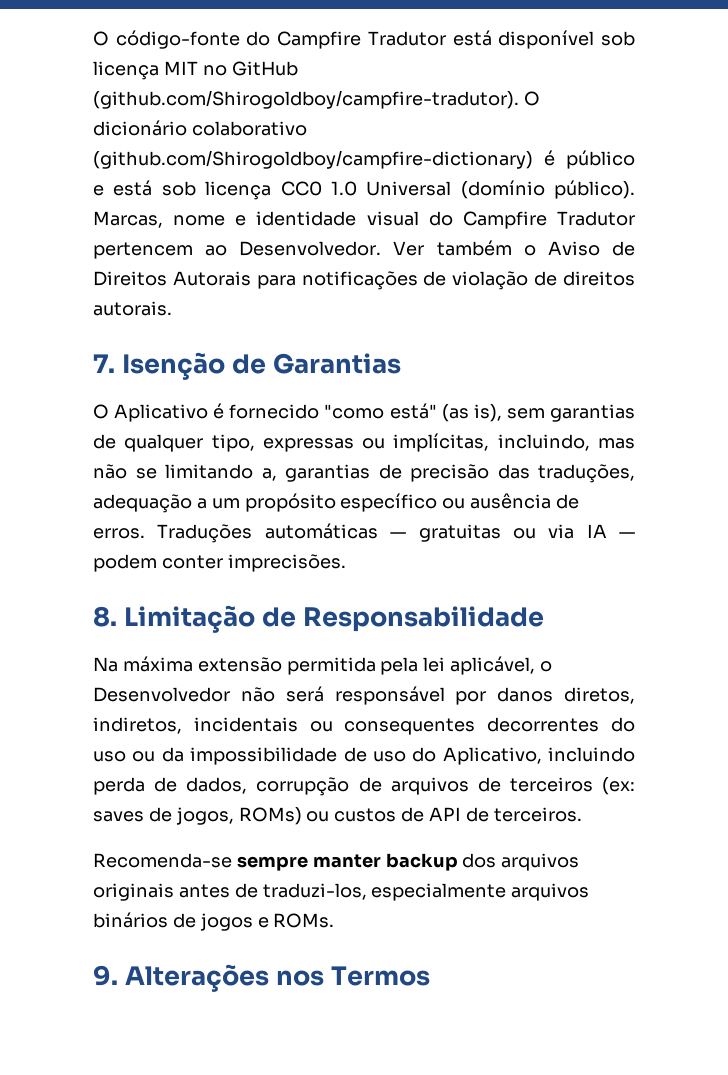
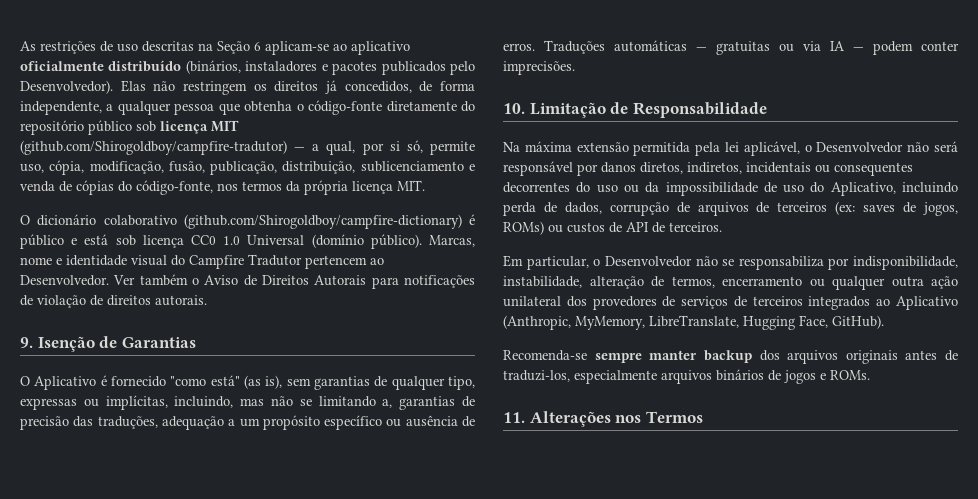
- O código-fonte do Campfire Tradutor está disponível sob licença MIT no GitHub (github.com/Shirogoldboy/campfire-tradutor). O dicionário colaborativo (github.com/Shirogoldboy/campfire-dictionary) é público e está sob licença CC0 1.0 Universal (domínio público).
+ As restrições de uso descritas na Seção 6 aplicam-se ao aplicativo oficialmente distribuído (binários, instaladores e pacotes publicados pelo Desenvolvedor). Elas não restringem os direitos já concedidos, de forma independente, a qualquer pessoa que obtenha o código-fonte diretamente do repositório público sob licença MIT (github.com/Shirogoldboy/campfire-tradutor) — a qual, por si só, permite uso, cópia, modificação, fusão, publicação, distribuição, sublicenciamento e venda de cópias do código-fonte, nos termos da própria licença MIT.
+ O dicionário colaborativo (github.com/Shirogoldboy/campfire-dictionary) é público e está sob licença CC0 1.0 Universal (domínio público).
- 7. Isenção de Garantias
+ 9. Isenção de Garantias
- 8. Limitação de Responsabilidade
+ 10. Limitação de Responsabilidade
+ Em particular, o Desenvolvedor não se responsabiliza por indisponibilidade, instabilidade, alteração de termos, encerramento ou qualquer outra ação unilateral dos provedores de serviços de terceiros integrados ao Aplicativo (Anthropic, MyMemory, LibreTranslate, Hugging Face, GitHub).
- 9. Alterações nos Termos
+ 11. Alterações nos Termos

